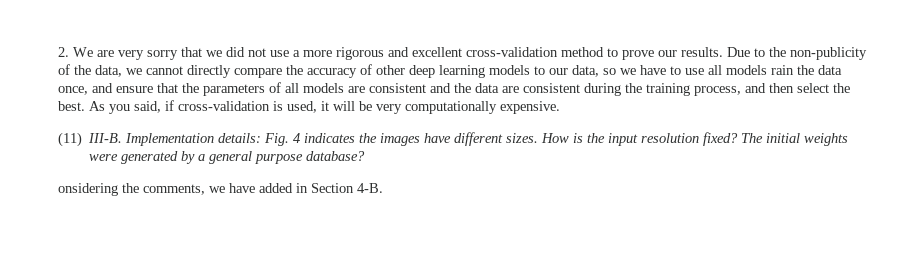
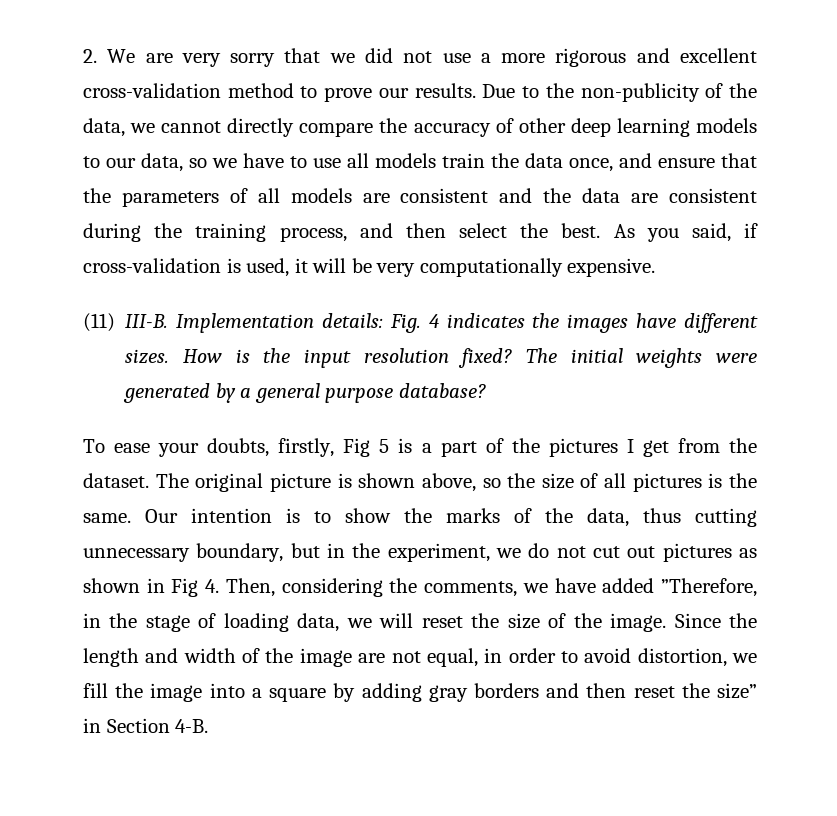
- Due to the non-publicity of the data, we cannot directly compare the accuracy of other deep learning models to our data, so we have to use all models rain the data once, and ensure that the parameters of all models are consistent and the data are consistent during the training process, and then select the best.
+ Due to the non-publicity of the data, we cannot directly compare the accuracy of other deep learning models to our data, so we have to use all models train the data once, and ensure that the parameters of all models are consistent and the data are consistent during the training process, and then select the best.
- onsidering the comments, we have added in Section 4-B.
+ To ease your doubts, firstly, Fig 5 is a part of the pictures I get from the dataset. The original picture is shown above, so the size of all pictures is the same. Our intention is to show the marks of the data, thus cutting unnecessary boundary, but in the experiment, we do not cut out pictures as shown in Fig 4. Then, considering the comments, we have added ”Therefore, in the stage of loading data, we will reset the size of the image. Since the length and width of the image are not equal, in order to avoid distortion, we fill the image into a square by adding gray borders and then reset the size” in Section 4-B.

